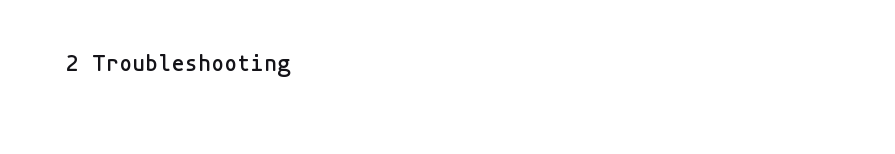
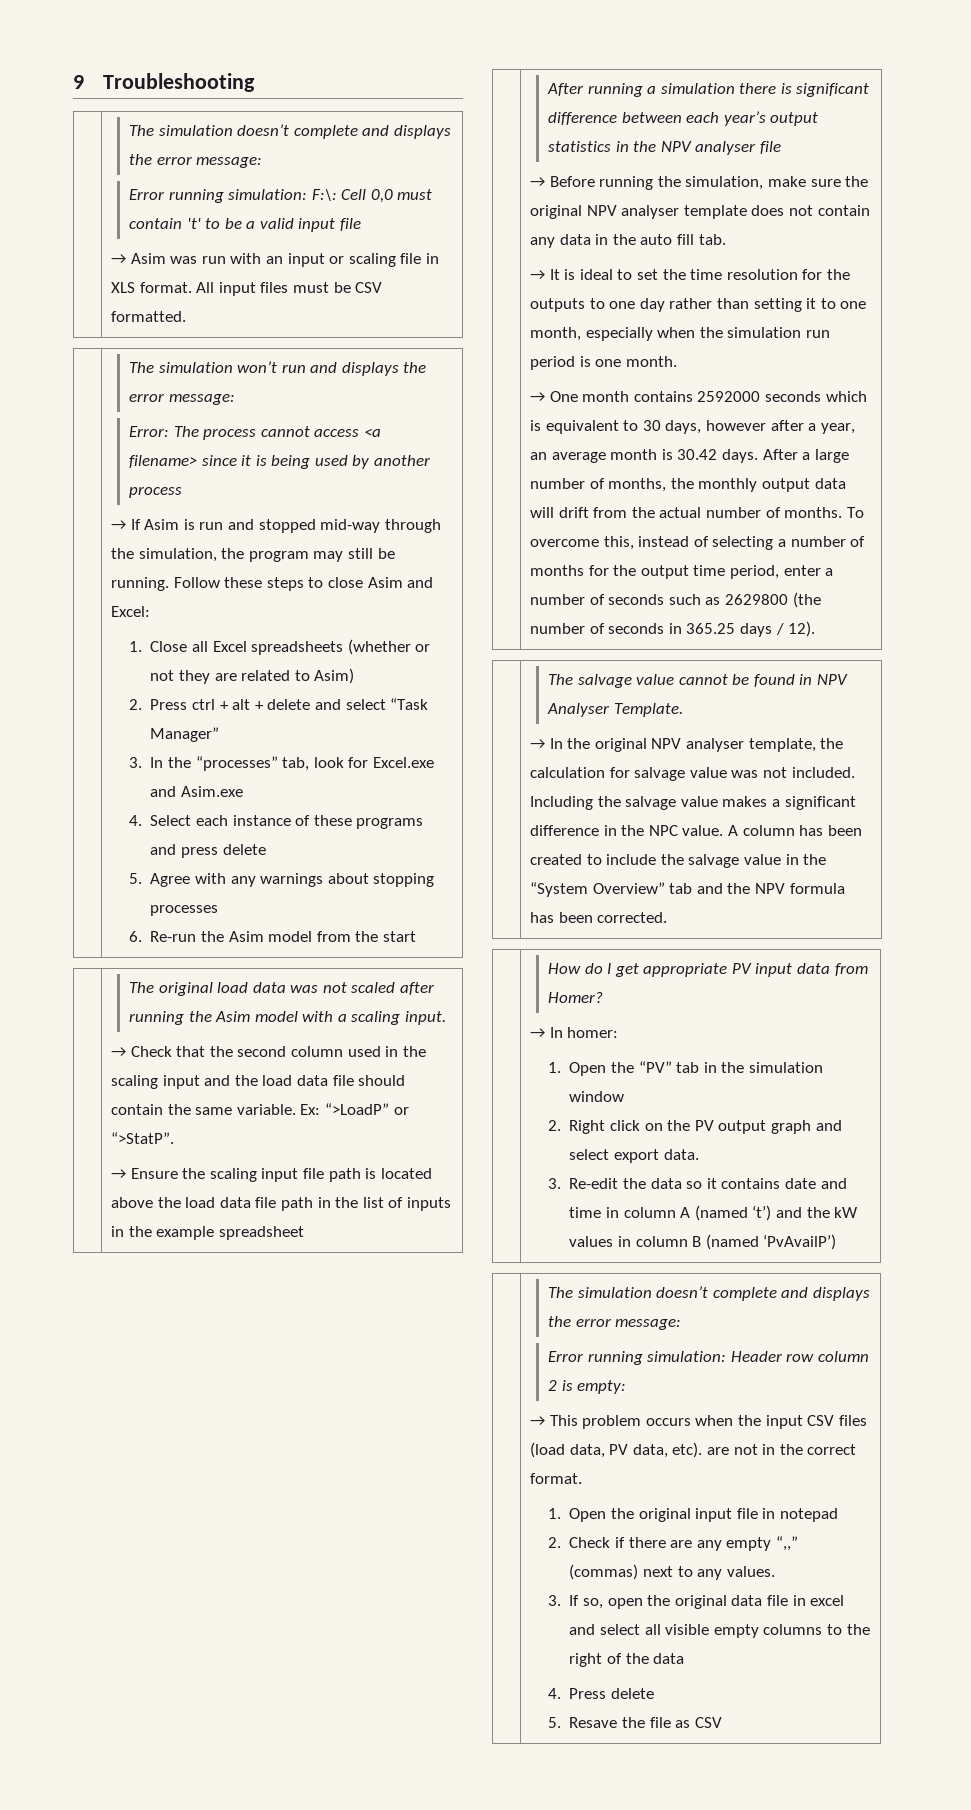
- 2 Troubleshooting
+ 9 Troubleshooting
+ | The simulation doesn’t complete and displays the error message:
+ Error running simulation: F:\: Cell 0,0 must contain 't' to be a valid input file
+ → Asim was run with an input or scaling file in XLS format. All input files must be CSV formatted.
+ | The simulation won’t run and displays the error message:
+ Error: The process cannot access <a filename> since it is being used by another process
+ → If Asim is run and stopped mid-way through the simulation, the program may still be running. Follow these steps to close Asim and Excel:
+ 1. Close all Excel spreadsheets (whether or not they are related to Asim)
+ 2. Press ctrl + alt + delete and select “Task Manager”
+ 3. In the “processes” tab, look for Excel.exe and Asim.exe
+ 4. Select each instance of these programs and press delete
+ 5. Agree with any warnings about stopping processes
+ 6. Re-run the Asim model from the start
+ | The original load data was not scaled after running the Asim model with a scaling input.
+ → Check that the second column used in the scaling input and the load data file should contain the same variable. Ex: “>LoadP” or “>StatP”.
+ → Ensure the scaling input file path is located above the load data file path in the list of inputs in the example spreadsheet
+ | After running a simulation there is significant difference between each year’s output statistics in the NPV analyser file
+ → Before running the simulation, make sure the original NPV analyser template does not contain any data in the auto fill tab.
+ → It is ideal to set the time resolution for the outputs to one day rather than setting it to one month, especially when the simulation run period is one month.
+ → One month contains 2592000 seconds which is equivalent to 30 days, however after a year, an average month is 30.42 days. After a large number of months, the monthly output data will drift from the actual number of months. To overcome this, instead of selecting a number of months for the output time period, enter a number of seconds such as 2629800 (the number of seconds in 365.25 days / 12).
+ | The salvage value cannot be found in NPV Analyser Template.
+ → In the original NPV analyser template, the calculation for salvage value was not included. Including the salvage value makes a significant difference in the NPC value. A column has been created to include the salvage value in the “System Overview” tab and the NPV formula has been corrected.
+ | How do I get appropriate PV input data from Homer?
+ → In homer:
+ 1. Open the “PV” tab in the simulation window
+ 2. Right click on the PV output graph and select export data.
+ 3. Re-edit the data so it contains date and time in column A (named ‘t’) and the kW values in column B (named ‘PvAvailP’)
+ | The simulation doesn’t complete and displays the error message:
+ Error running simulation: Header row column 2 is empty:
+ → This problem occurs when the input CSV files (load data, PV data, etc). are not in the correct format.
+ 1. Open the original input file in notepad
+ 2. Check if there are any empty “,,” (commas) next to any values.
+ 3. If so, open the original data file in excel and select all visible empty columns to the right of the data
+ 4. Press delete
+ 5. Resave the file as CSV

